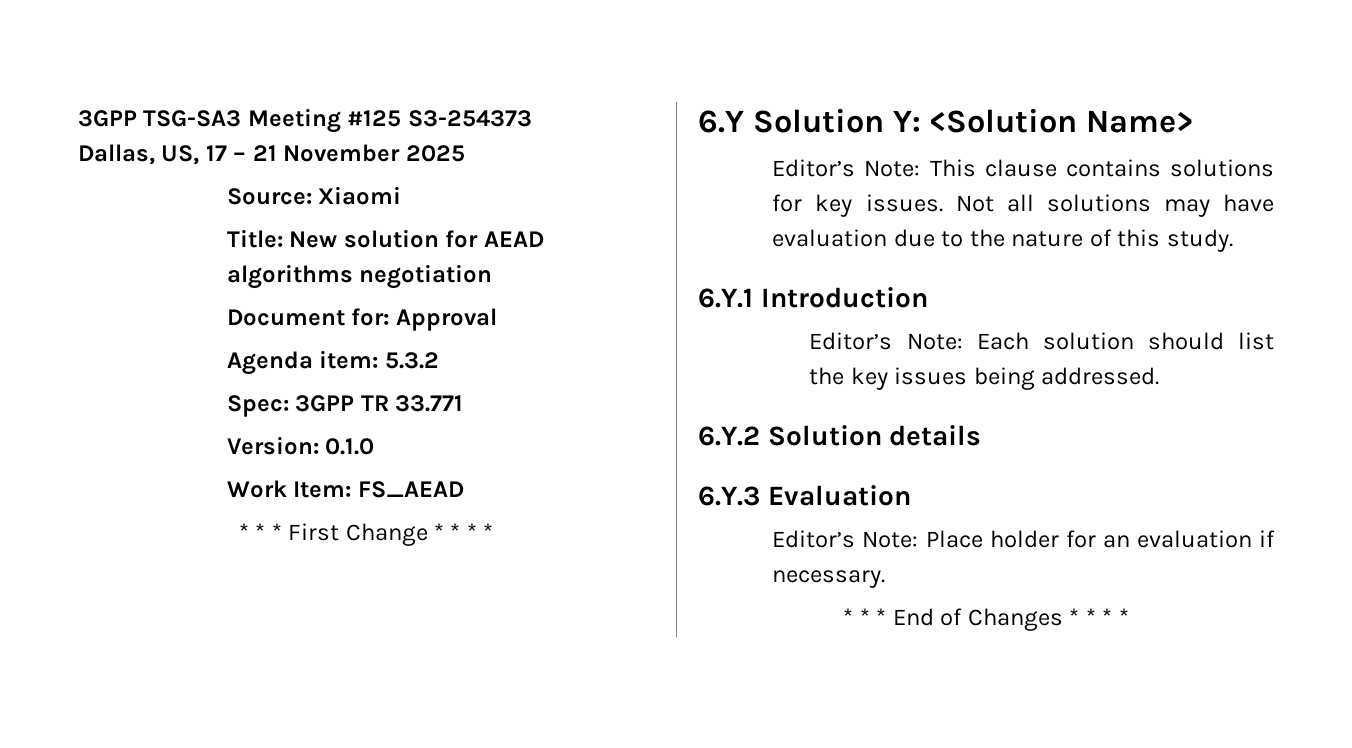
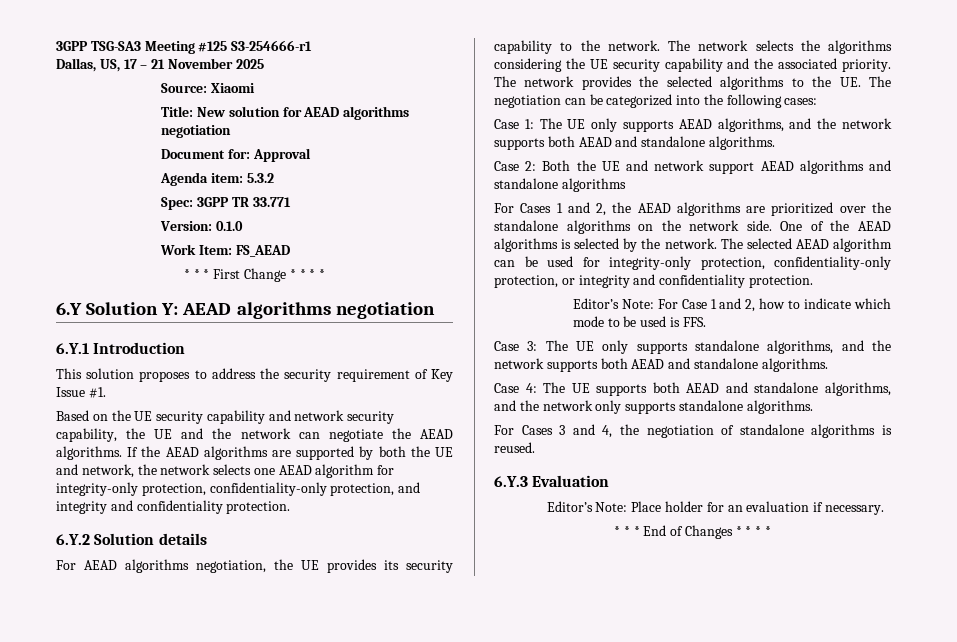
- 3GPP TSG-SA3 Meeting #125 S3-254373
+ 3GPP TSG-SA3 Meeting #125 S3-254666-r1
- 6.Y Solution Y: <Solution Name>
- Editor’s Note: This clause contains solutions for key issues. Not all solutions may have evaluation due to the nature of this study.
+ 6.Y Solution Y: AEAD algorithms negotiation
  6.Y.1 Introduction
- Editor’s Note: Each solution should list the key issues being addressed.
+ This solution proposes to address the security requirement of Key Issue #1.
+ Based on the UE security capability and network security capability, the UE and the network can negotiate the AEAD algorithms. If the AEAD algorithms are supported by both the UE and network, the network selects one AEAD algorithm for integrity-only protection, confidentiality-only protection, and integrity and confidentiality protection.
  6.Y.2 Solution details
+ For AEAD algorithms negotiation, the UE provides its security capability to the network. The network selects the algorithms considering the UE security capability and the associated priority. The network provides the selected algorithms to the UE. The negotiation can be categorized into the following cases:
+ Case 1: The UE only supports AEAD algorithms, and the network supports both AEAD and standalone algorithms.
+ Case 2: Both the UE and network support AEAD algorithms and standalone algorithms
+ For Cases 1 and 2, the AEAD algorithms are prioritized over the standalone algorithms on the network side. One of the AEAD algorithms is selected by the network. The selected AEAD algorithm can be used for integrity-only protection, confidentiality-only protection, or integrity and confidentiality protection.
+ Editor’s Note: For Case 1 and 2, how to indicate which mode to be used is FFS.
+ Case 3: The UE only supports standalone algorithms, and the network supports both AEAD and standalone algorithms.
+ Case 4: The UE supports both AEAD and standalone algorithms, and the network only supports standalone algorithms.
+ For Cases 3 and 4, the negotiation of standalone algorithms is reused.

